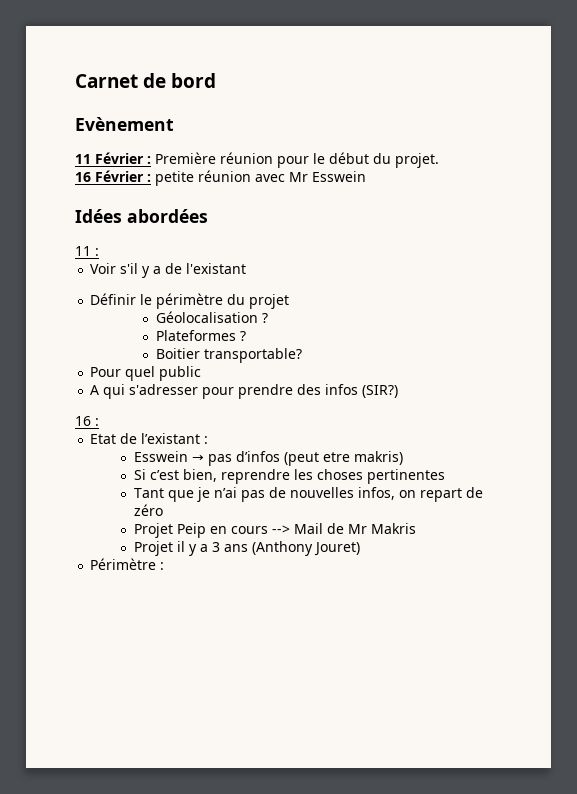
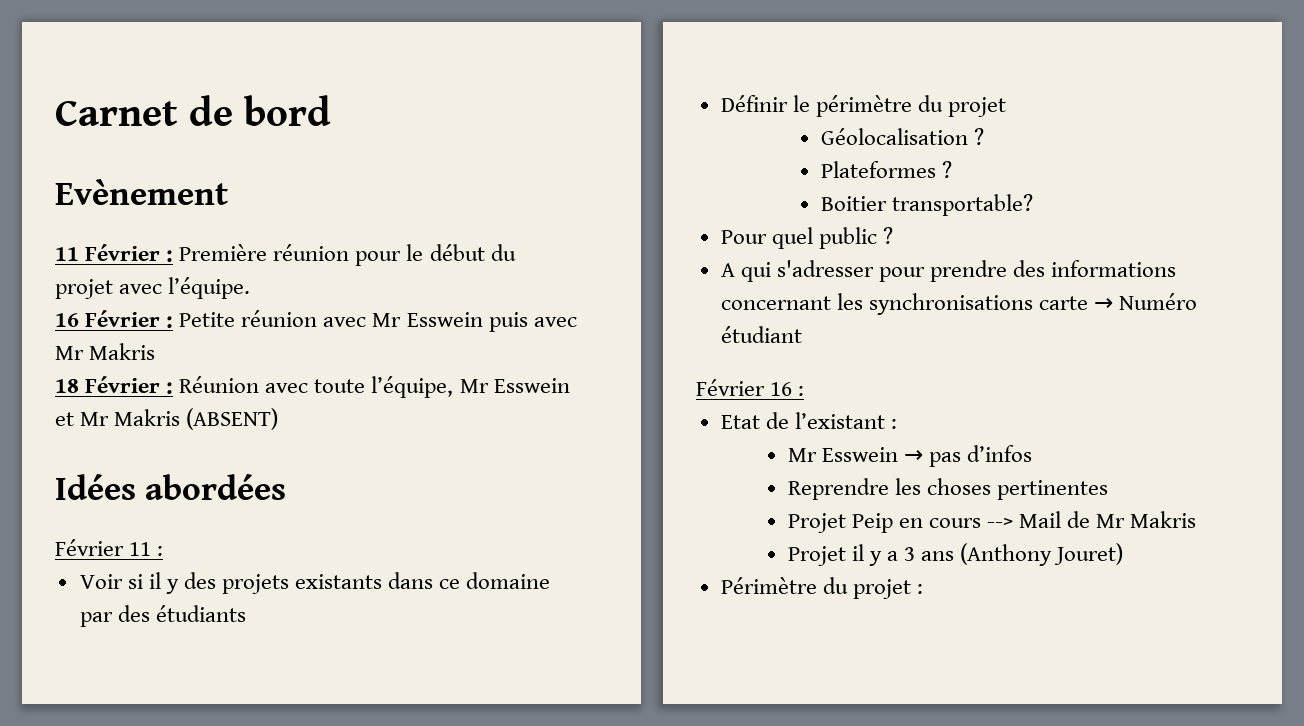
- 11 Février : Première réunion pour le début du projet.
+ 11 Février : Première réunion pour le début du projet avec l’équipe.
- 16 Février : petite réunion avec Mr Esswein
+ 16 Février : Petite réunion avec Mr Esswein puis avec Mr Makris
+ 18 Février : Réunion avec toute l’équipe, Mr Esswein et Mr Makris (ABSENT)
- 11 :
+ Février 11 :
- Voir s'il y a de l'existant
+ Voir si il y des projets existants dans ce domaine par des étudiants
- Pour quel public
+ Pour quel public ?
- A qui s'adresser pour prendre des infos (SIR?)
- 16 :
+ A qui s'adresser pour prendre des informations concernant les synchronisations carte → Numéro étudiant
+ Février 16 :
- Esswein → pas d’infos (peut etre makris)
- Si c’est bien, reprendre les choses pertinentes
- Tant que je n’ai pas de nouvelles infos, on repart de zéro
+ Mr Esswein → pas d’infos
+ Reprendre les choses pertinentes
- Périmètre :
+ Périmètre du projet :

